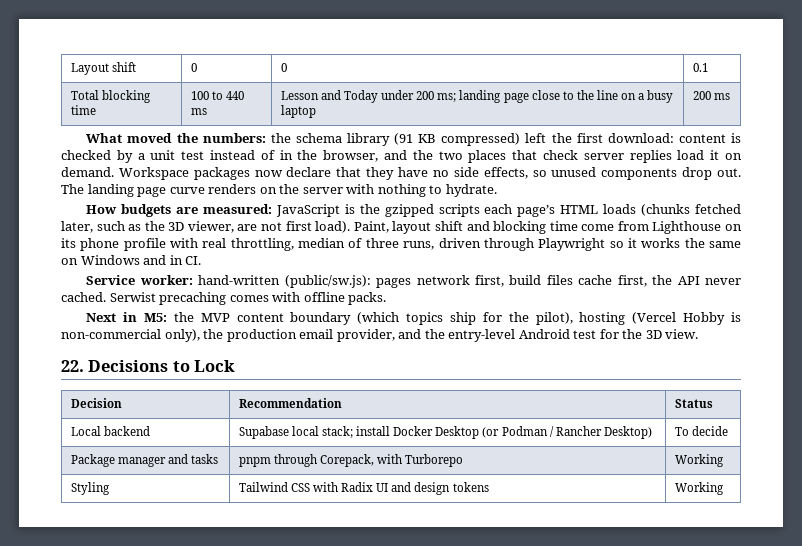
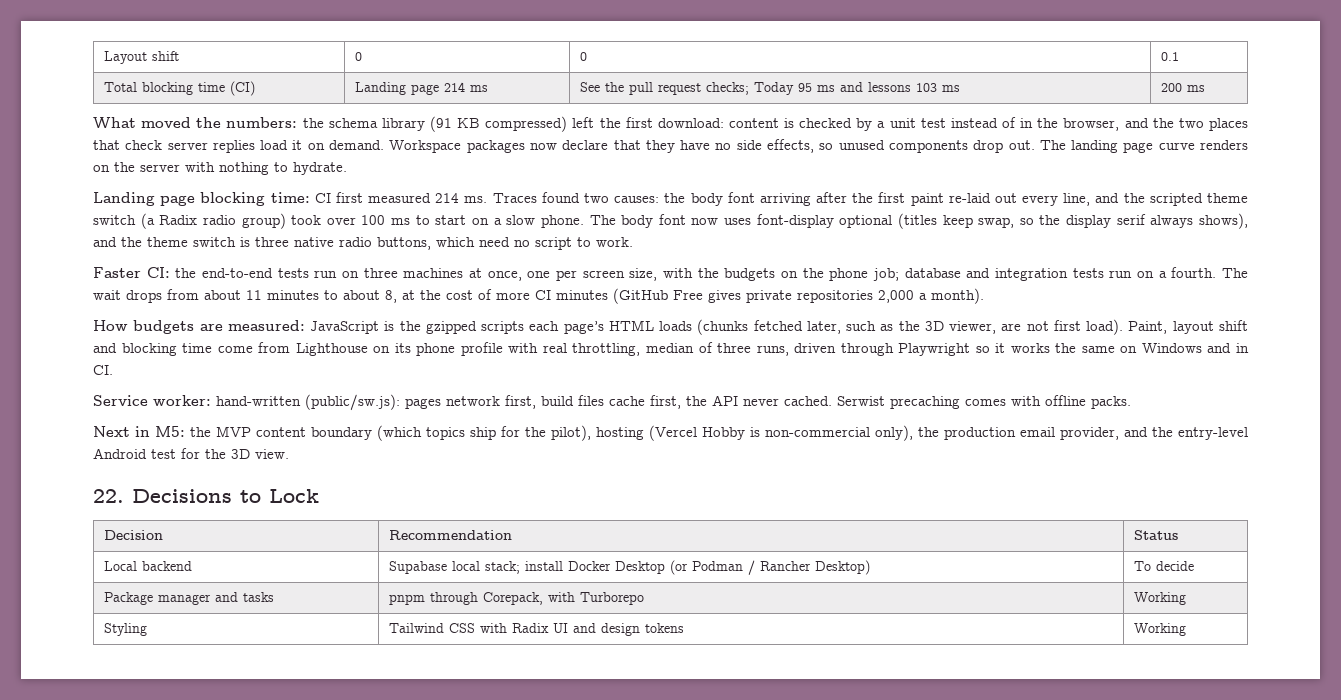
- Total blocking time | 100 to 440 ms | Lesson and Today under 200 ms; landing page close to the line on a busy laptop | 200 ms
+ Total blocking time (CI) | Landing page 214 ms | See the pull request checks; Today 95 ms and lessons 103 ms | 200 ms
+ Landing page blocking time: CI first measured 214 ms. Traces found two causes: the body font arriving after the first paint re-laid out every line, and the scripted theme switch (a Radix radio group) took over 100 ms to start on a slow phone. The body font now uses font-display optional (titles keep swap, so the display serif always shows), and the theme switch is three native radio buttons, which need no script to work.
+ Faster CI: the end-to-end tests run on three machines at once, one per screen size, with the budgets on the phone job; database and integration tests run on a fourth. The wait drops from about 11 minutes to about 8, at the cost of more CI minutes (GitHub Free gives private repositories 2,000 a month).

